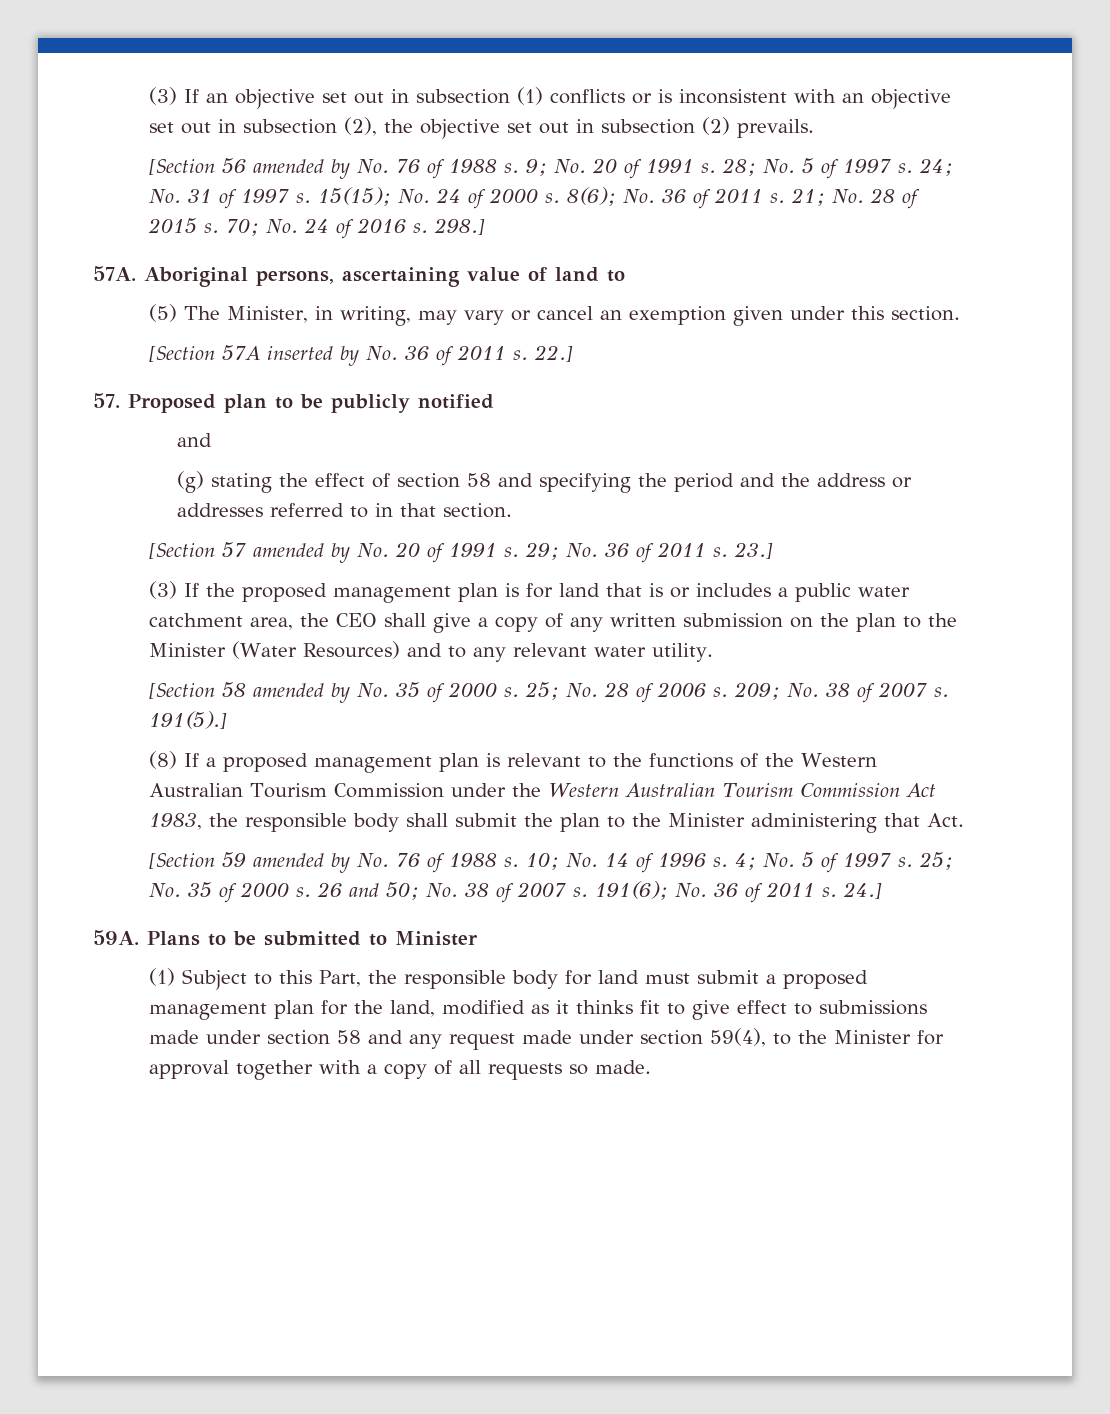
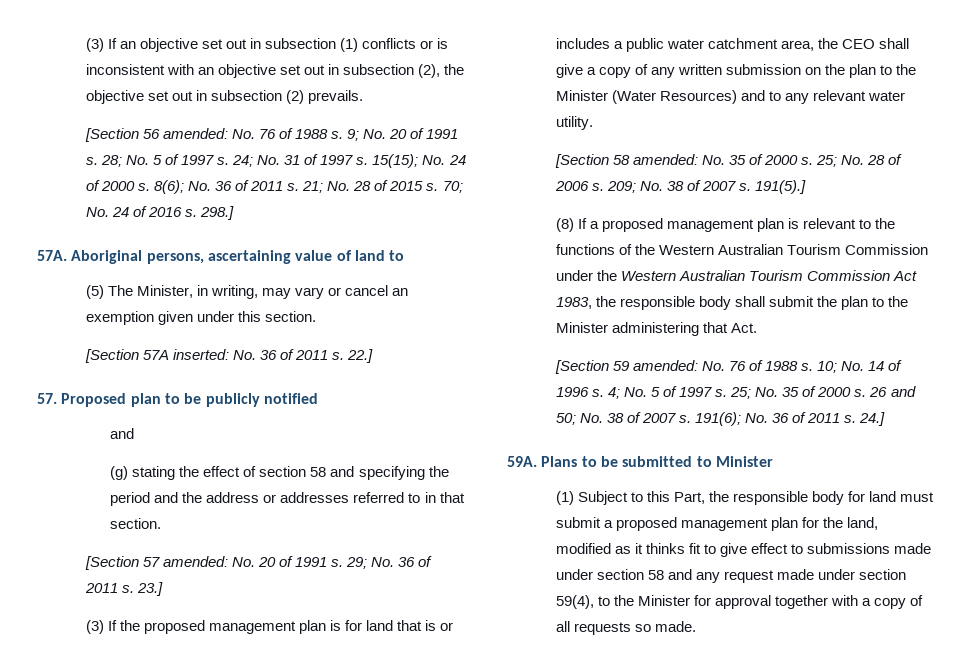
- [Section 56 amended by No. 76 of 1988 s.
+ [Section 56 amended: No. 76 of 1988 s.
- [Section 57A inserted by No. 36 of 2011 s.
+ [Section 57A inserted: No. 36 of 2011 s.
- [Section 57 amended by No. 20 of 1991 s.
+ [Section 57 amended: No. 20 of 1991 s.
- [Section 58 amended by No. 35 of 2000 s.
+ [Section 58 amended: No. 35 of 2000 s.
- [Section 59 amended by No. 76 of 1988 s.
+ [Section 59 amended: No. 76 of 1988 s.

